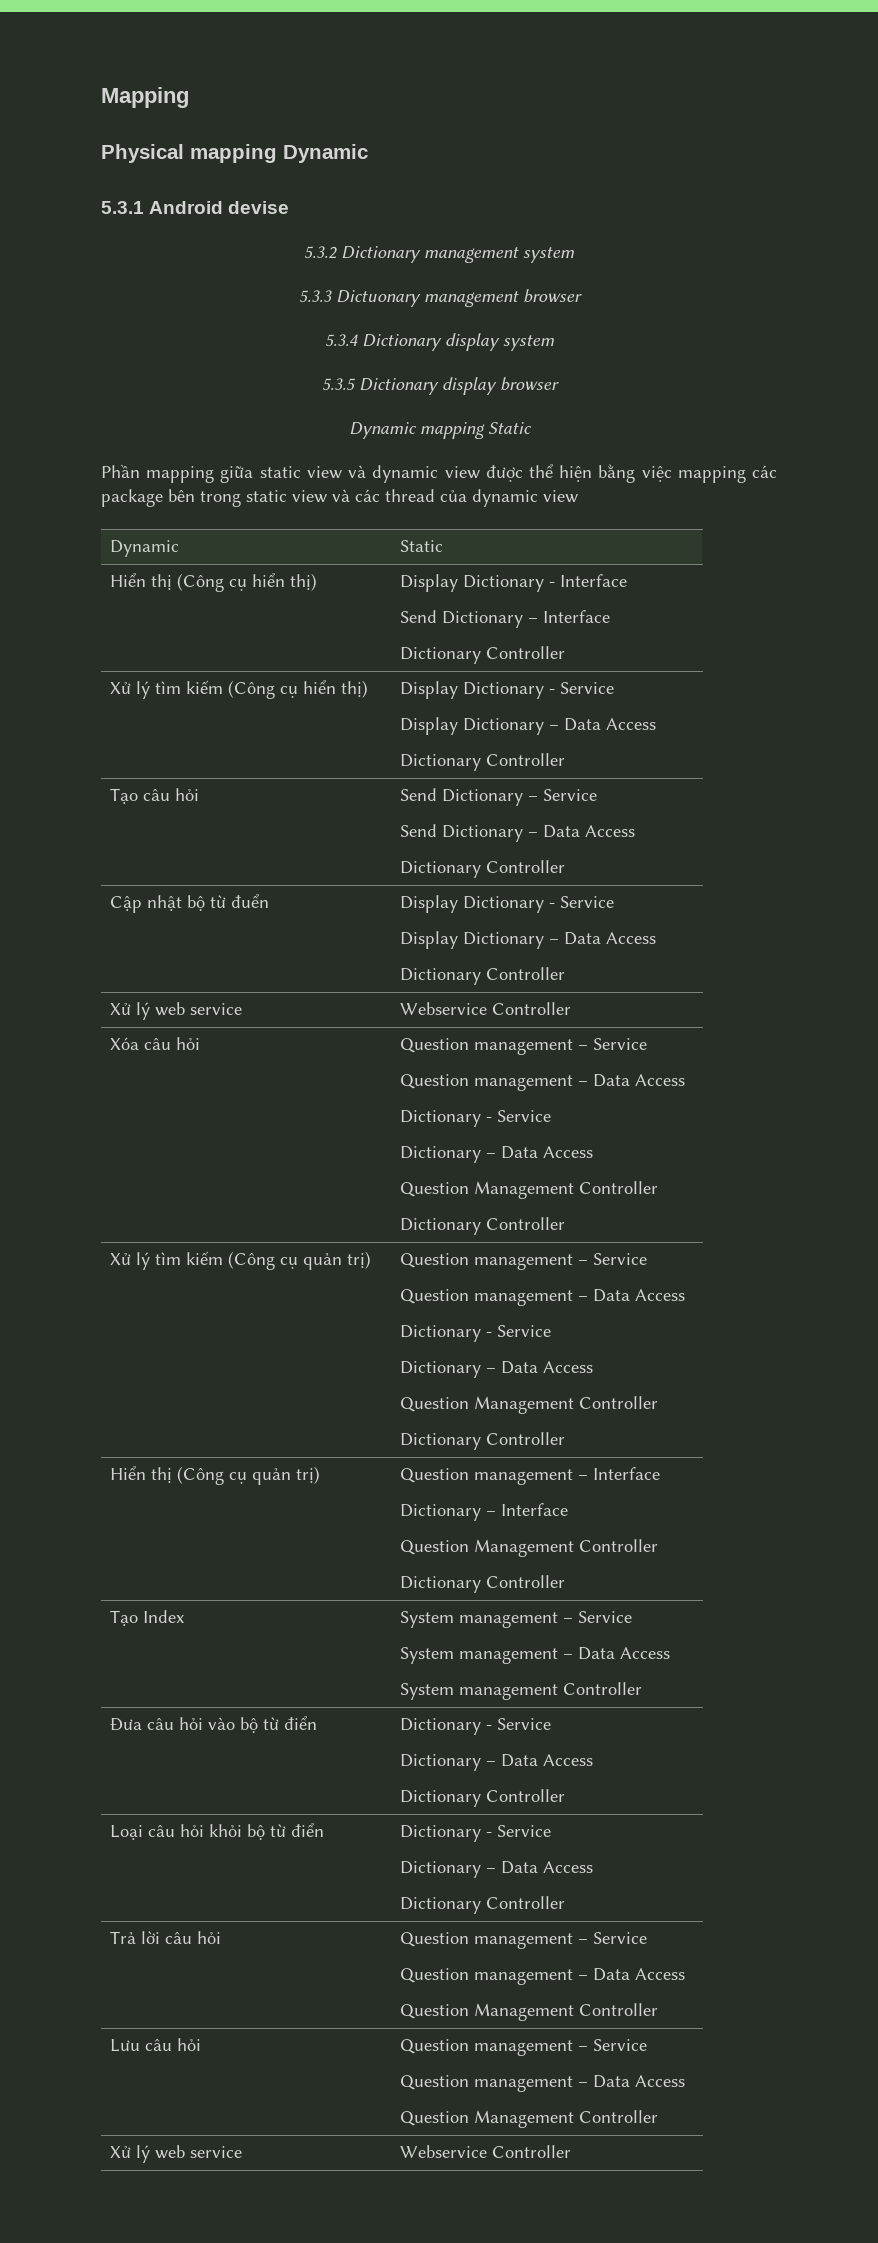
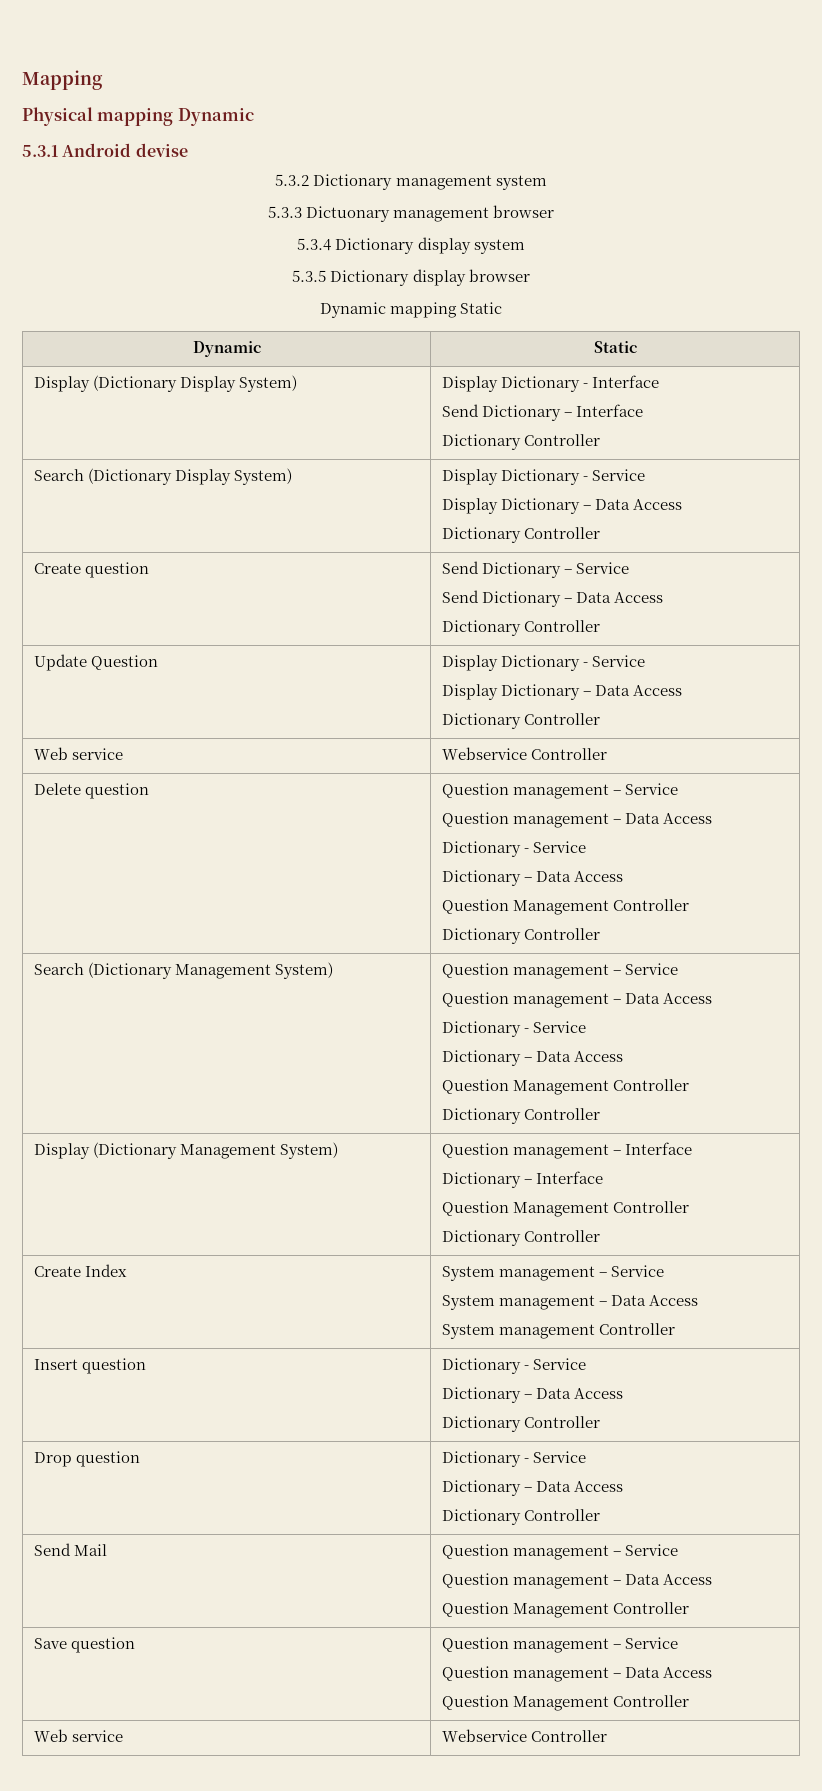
- Phần mapping giữa static view và dynamic view được thể hiện bằng việc mapping các package bên trong static view và các thread của dynamic view
  Dynamic | Static
- Hiển thị (Công cụ hiển thị) | Display Dictionary - Interface
+ Display (Dictionary Display System) | Display Dictionary - Interface
- Xử lý tìm kiếm (Công cụ hiển thị) | Display Dictionary - Service
+ Search (Dictionary Display System) | Display Dictionary - Service
- Tạo câu hỏi | Send Dictionary – Service
+ Create question | Send Dictionary – Service
- Cập nhật bộ từ đuển | Display Dictionary - Service
+ Update Question | Display Dictionary - Service
  Display Dictionary – Data Access
  Dictionary Controller
- Xử lý web service | Webservice Controller
+ Web service | Webservice Controller
- Xóa câu hỏi | Question management – Service
+ Delete question | Question management – Service
- Xử lý tìm kiếm (Công cụ quản trị) | Question management – Service
+ Search (Dictionary Management System) | Question management – Service
- Hiển thị (Công cụ quản trị) | Question management – Interface
+ Display (Dictionary Management System) | Question management – Interface
- Tạo Index | System management – Service
+ Create Index | System management – Service
- Đưa câu hỏi vào bộ từ điển | Dictionary - Service
+ Insert question | Dictionary - Service
  Dictionary – Data Access
  Dictionary Controller
- Loại câu hỏi khỏi bộ từ điển | Dictionary - Service
+ Drop question | Dictionary - Service
  Dictionary – Data Access
  Dictionary Controller
- Trả lời câu hỏi | Question management – Service
+ Send Mail | Question management – Service
- Lưu câu hỏi | Question management – Service
+ Save question | Question management – Service
  Question management – Data Access
  Question Management Controller
- Xử lý web service | Webservice Controller
+ Web service | Webservice Controller

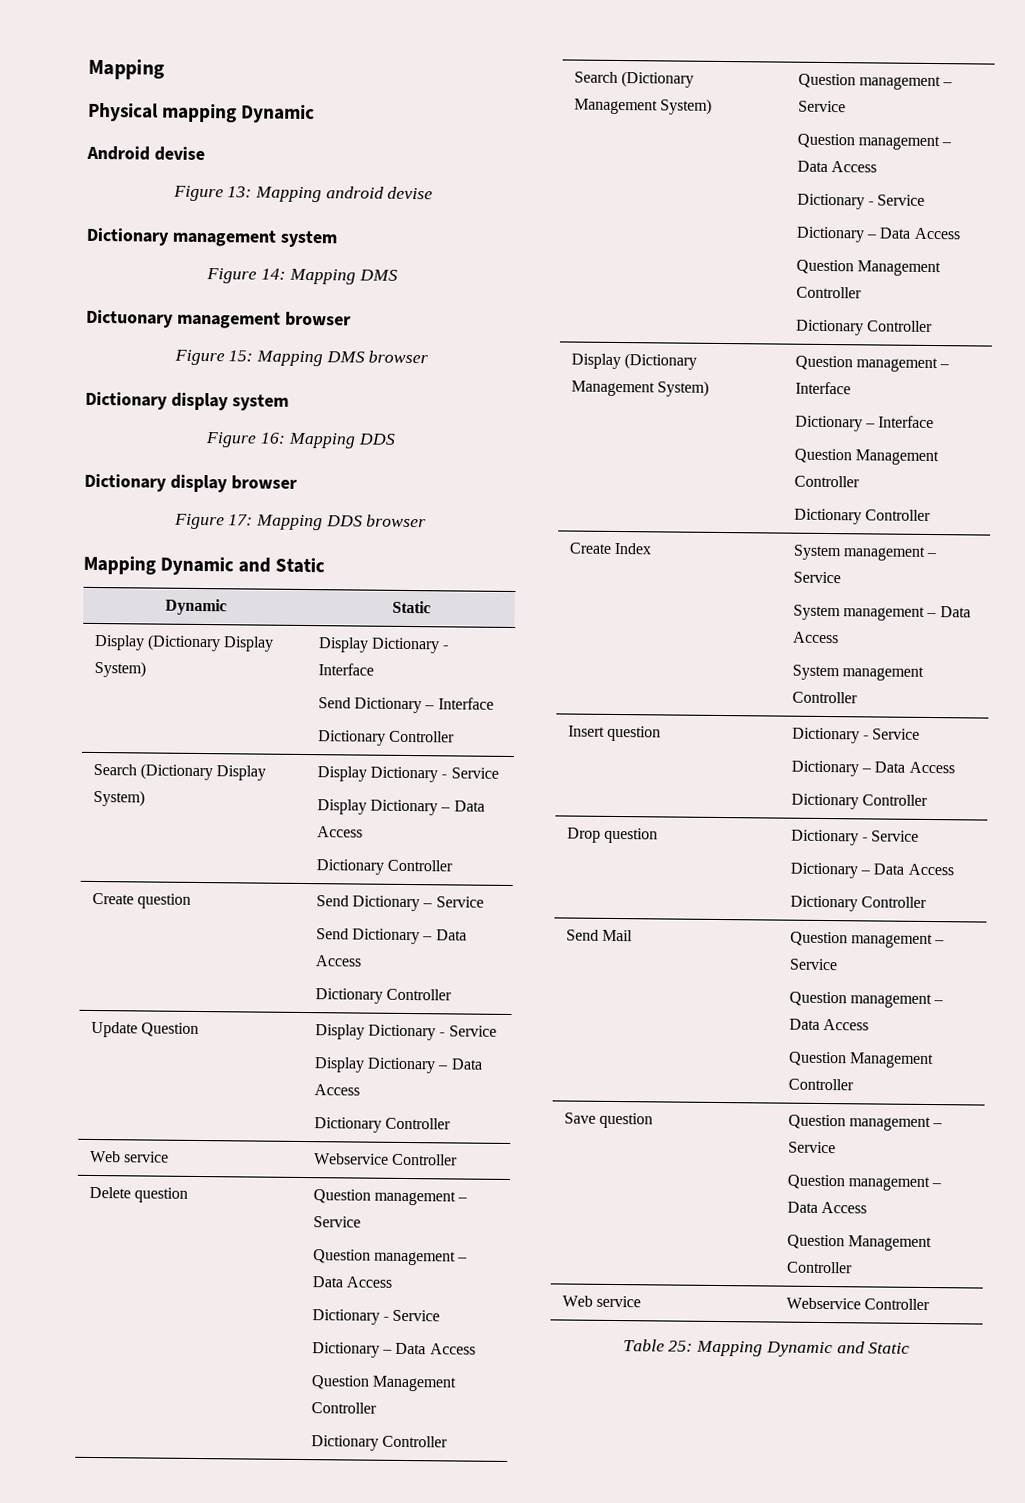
- 5.3.1 Android devise
+ Android devise
- 5.3.2 Dictionary management system
+ Figure 13: Mapping android devise
+ Dictionary management system
- 5.3.3 Dictuonary management browser
+ Figure 14: Mapping DMS
+ Dictuonary management browser
- 5.3.4 Dictionary display system
+ Figure 15: Mapping DMS browser
+ Dictionary display system
- 5.3.5 Dictionary display browser
+ Figure 16: Mapping DDS
+ Dictionary display browser
- Dynamic mapping Static
+ Figure 17: Mapping DDS browser
+ Mapping Dynamic and Static
+ Table 25: Mapping Dynamic and Static

